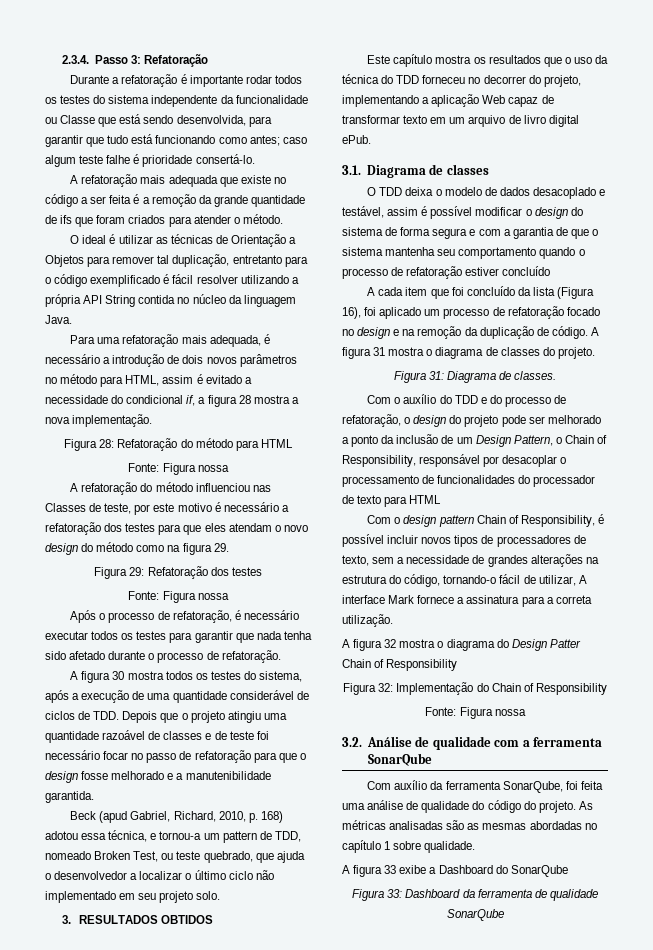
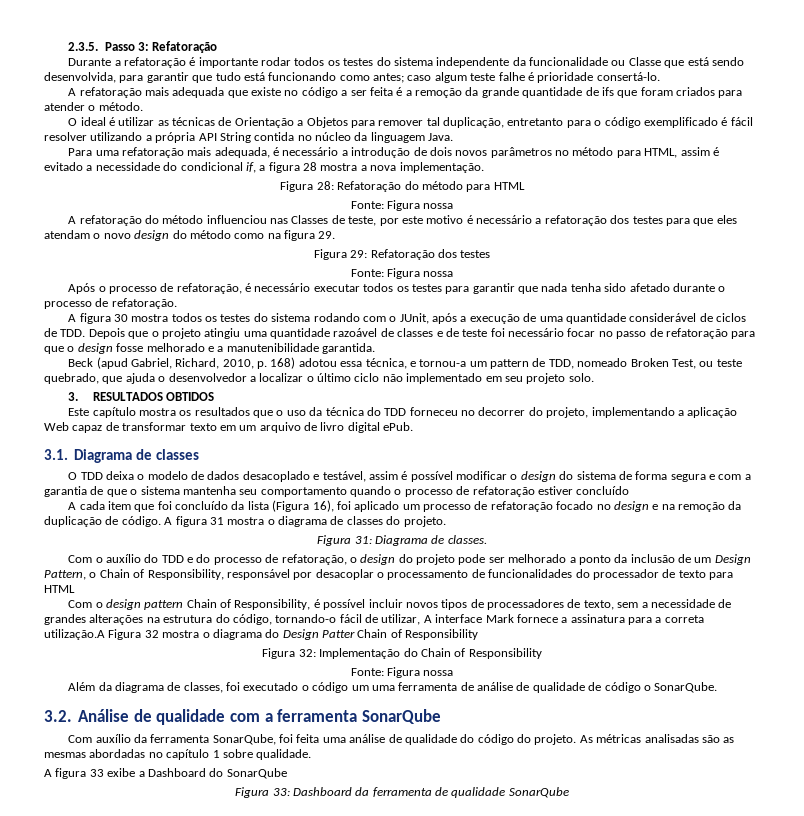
- 2.3.4. Passo 3: Refatoração
+ 2.3.5. Passo 3: Refatoração
- A figura 30 mostra todos os testes do sistema, após a execução de uma quantidade considerável de ciclos de TDD. Depois que o projeto atingiu uma quantidade razoável de classes e de teste foi necessário focar no passo de refatoração para que o design fosse melhorado e a manutenibilidade garantida.
+ A figura 30 mostra todos os testes do sistema rodando com o JUnit, após a execução de uma quantidade considerável de ciclos de TDD. Depois que o projeto atingiu uma quantidade razoável de classes e de teste foi necessário focar no passo de refatoração para que o design fosse melhorado e a manutenibilidade garantida.
- Com o design pattern Chain of Responsibility, é possível incluir novos tipos de processadores de texto, sem a necessidade de grandes alterações na estrutura do código, tornando-o fácil de utilizar, A interface Mark fornece a assinatura para a correta utilização.
- A figura 32 mostra o diagrama do Design Patter Chain of Responsibility
+ Com o design pattern Chain of Responsibility, é possível incluir novos tipos de processadores de texto, sem a necessidade de grandes alterações na estrutura do código, tornando-o fácil de utilizar, A interface Mark fornece a assinatura para a correta utilização.A Figura 32 mostra o diagrama do Design Patter Chain of Responsibility
+ Além da diagrama de classes, foi executado o código um uma ferramenta de análise de qualidade de código o SonarQube.

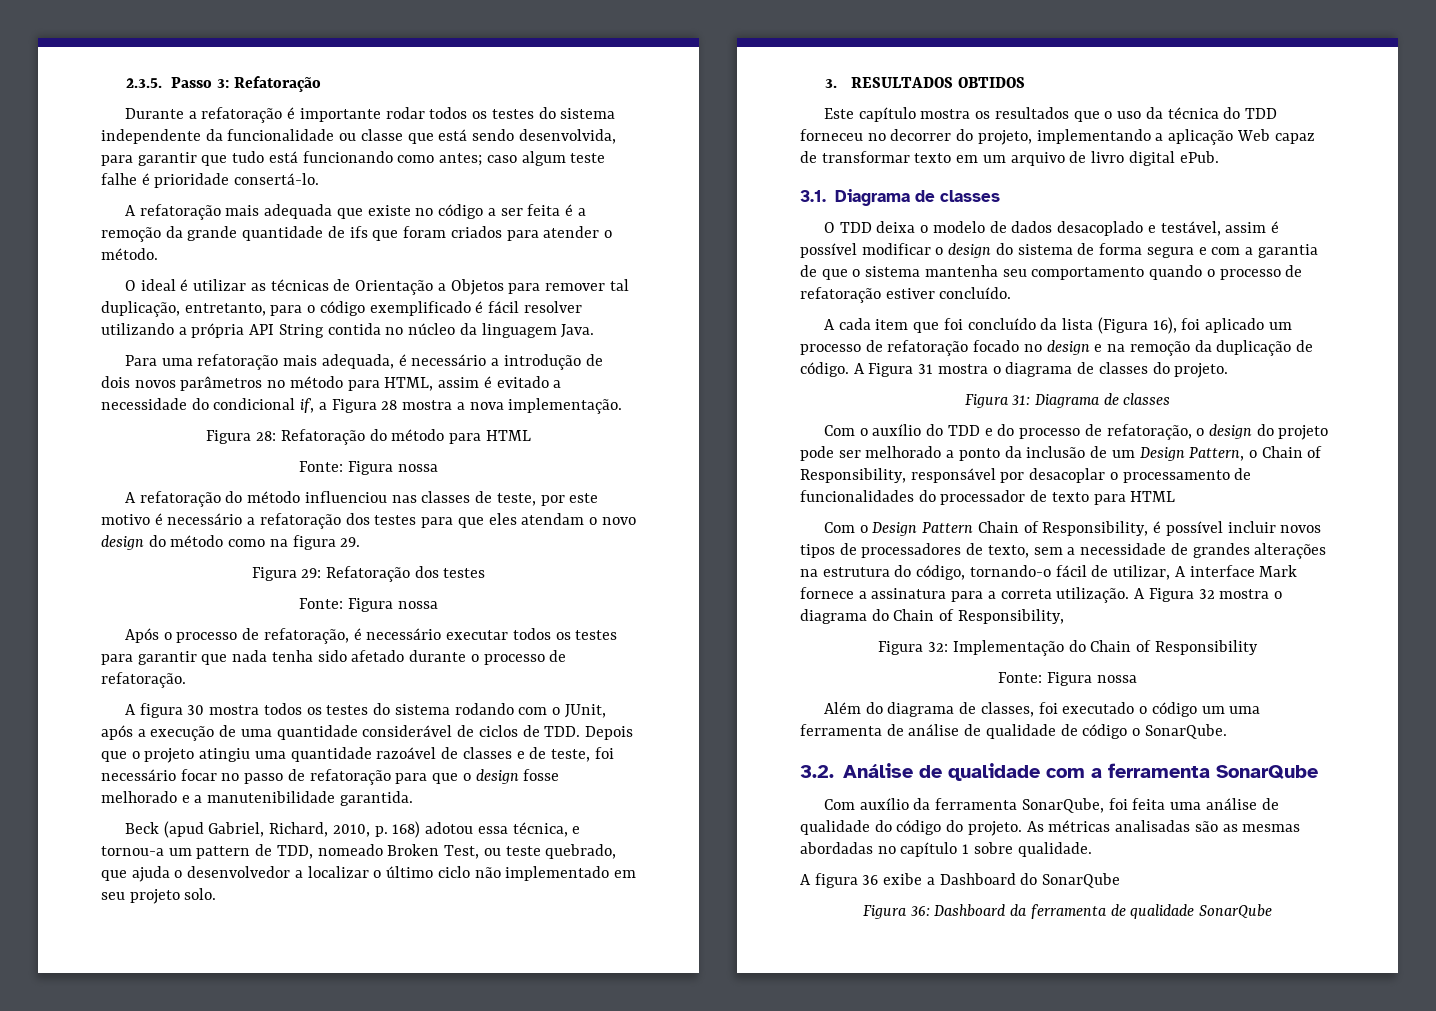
- Durante a refatoração é importante rodar todos os testes do sistema independente da funcionalidade ou Classe que está sendo desenvolvida, para garantir que tudo está funcionando como antes; caso algum teste falhe é prioridade consertá-lo.
+ Durante a refatoração é importante rodar todos os testes do sistema independente da funcionalidade ou classe que está sendo desenvolvida, para garantir que tudo está funcionando como antes; caso algum teste falhe é prioridade consertá-lo.
- O ideal é utilizar as técnicas de Orientação a Objetos para remover tal duplicação, entretanto para o código exemplificado é fácil resolver utilizando a própria API String contida no núcleo da linguagem Java.
+ O ideal é utilizar as técnicas de Orientação a Objetos para remover tal duplicação, entretanto, para o código exemplificado é fácil resolver utilizando a própria API String contida no núcleo da linguagem Java.
- Para uma refatoração mais adequada, é necessário a introdução de dois novos parâmetros no método para HTML, assim é evitado a necessidade do condicional if, a figura 28 mostra a nova implementação.
+ Para uma refatoração mais adequada, é necessário a introdução de dois novos parâmetros no método para HTML, assim é evitado a necessidade do condicional if, a Figura 28 mostra a nova implementação.
- A refatoração do método influenciou nas Classes de teste, por este motivo é necessário a refatoração dos testes para que eles atendam o novo design do método como na figura 29.
+ A refatoração do método influenciou nas classes de teste, por este motivo é necessário a refatoração dos testes para que eles atendam o novo design do método como na figura 29.
- A figura 30 mostra todos os testes do sistema rodando com o JUnit, após a execução de uma quantidade considerável de ciclos de TDD. Depois que o projeto atingiu uma quantidade razoável de classes e de teste foi necessário focar no passo de refatoração para que o design fosse melhorado e a manutenibilidade garantida.
+ A figura 30 mostra todos os testes do sistema rodando com o JUnit, após a execução de uma quantidade considerável de ciclos de TDD. Depois que o projeto atingiu uma quantidade razoável de classes e de teste, foi necessário focar no passo de refatoração para que o design fosse melhorado e a manutenibilidade garantida.
- O TDD deixa o modelo de dados desacoplado e testável, assim é possível modificar o design do sistema de forma segura e com a garantia de que o sistema mantenha seu comportamento quando o processo de refatoração estiver concluído
+ O TDD deixa o modelo de dados desacoplado e testável, assim é possível modificar o design do sistema de forma segura e com a garantia de que o sistema mantenha seu comportamento quando o processo de refatoração estiver concluído.
- A figura 31 mostra o diagrama de classes do projeto.
+ A Figura 31 mostra o diagrama de classes do projeto.
- Figura 31: Diagrama de classes.
+ Figura 31: Diagrama de classes
- Com o design pattern Chain of Responsibility, é possível incluir novos tipos de processadores de texto, sem a necessidade de grandes alterações na estrutura do código, tornando-o fácil de utilizar, A interface Mark fornece a assinatura para a correta utilização.A Figura 32 mostra o diagrama do Design Patter Chain of Responsibility
+ Com o Design Pattern Chain of Responsibility, é possível incluir novos tipos de processadores de texto, sem a necessidade de grandes alterações na estrutura do código, tornando-o fácil de utilizar, A interface Mark fornece a assinatura para a correta utilização. A Figura 32 mostra o diagrama do Chain of Responsibility,
- Além da diagrama de classes, foi executado o código um uma ferramenta de análise de qualidade de código o SonarQube.
+ Além do diagrama de classes, foi executado o código um uma ferramenta de análise de qualidade de código o SonarQube.
- A figura 33 exibe a Dashboard do SonarQube
+ A figura 36 exibe a Dashboard do SonarQube
- Figura 33: Dashboard da ferramenta de qualidade SonarQube
+ Figura 36: Dashboard da ferramenta de qualidade SonarQube

